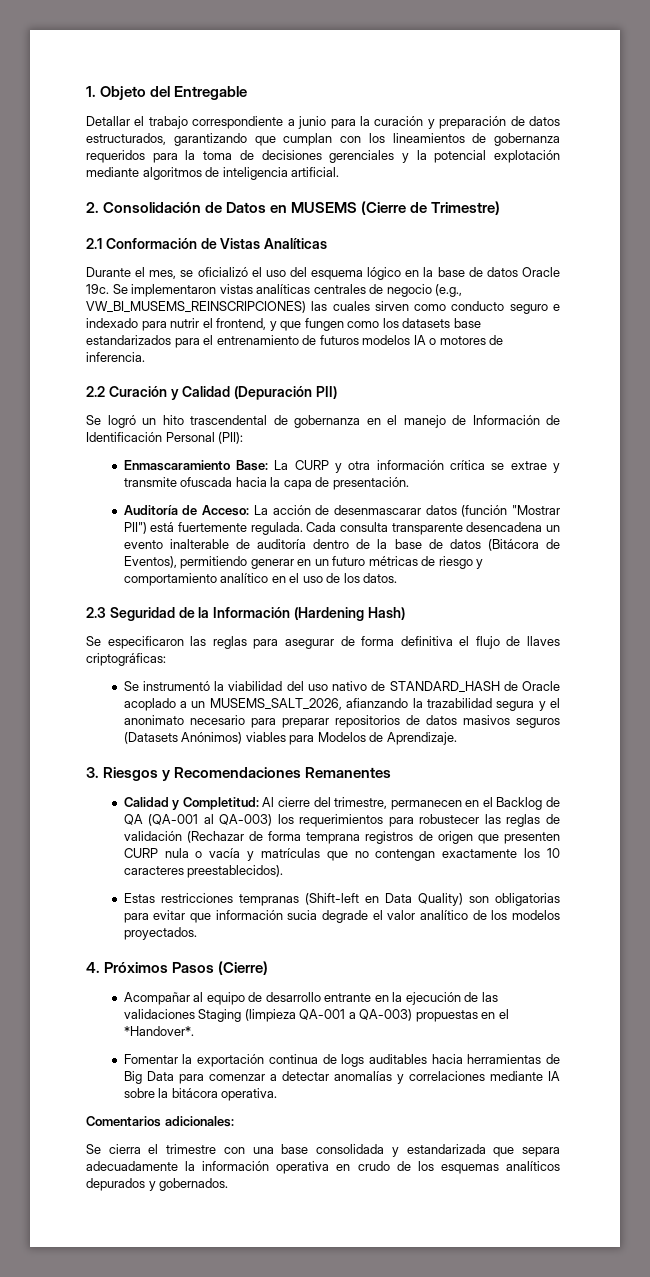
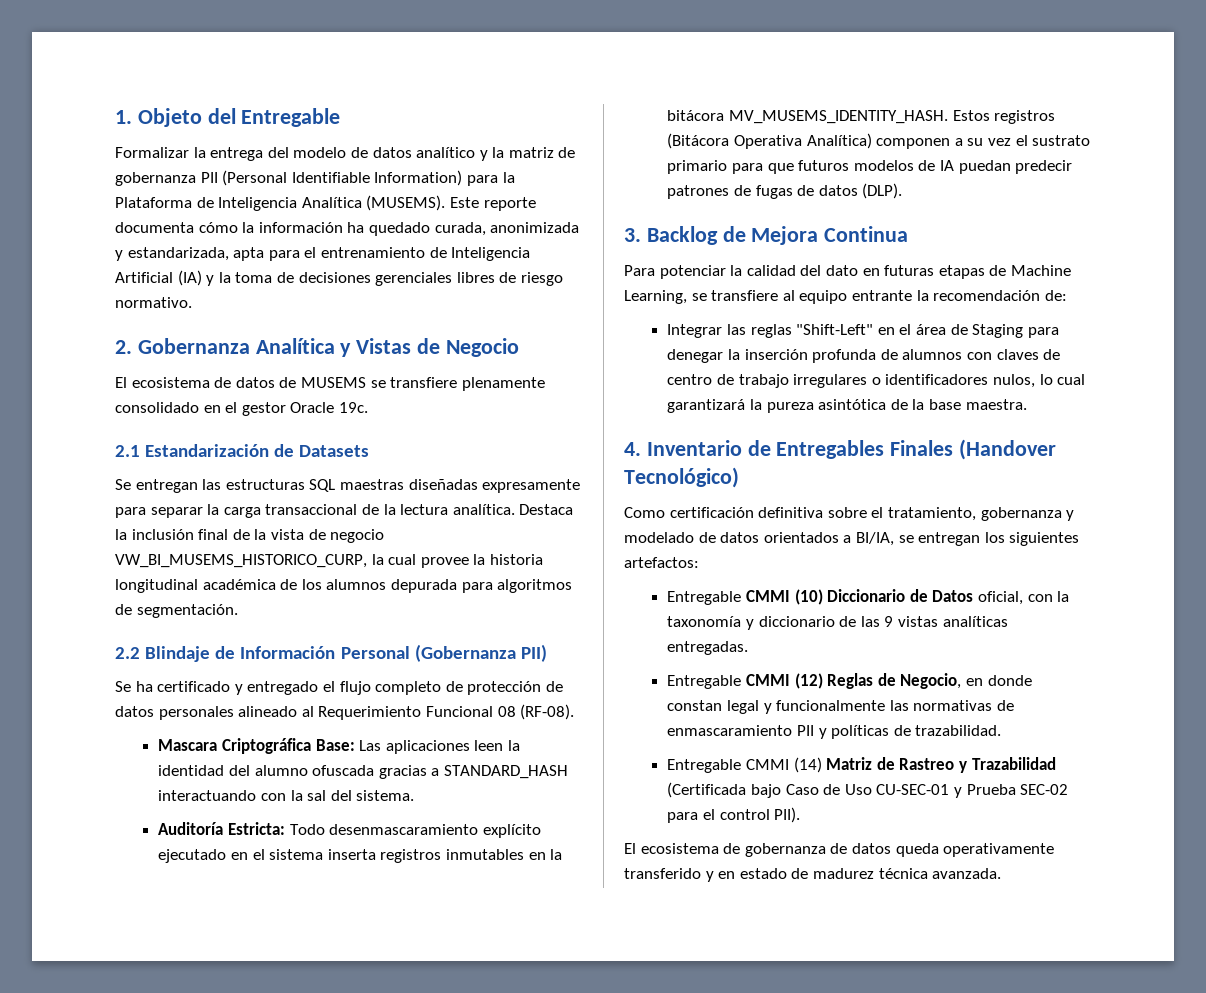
- Detallar el trabajo correspondiente a junio para la curación y preparación de datos estructurados, garantizando que cumplan con los lineamientos de gobernanza requeridos para la toma de decisiones gerenciales y la potencial explotación mediante algoritmos de inteligencia artificial.
- 2. Consolidación de Datos en MUSEMS (Cierre de Trimestre)
- 2.1 Conformación de Vistas Analíticas
- Durante el mes, se oficializó el uso del esquema lógico en la base de datos Oracle 19c. Se implementaron vistas analíticas centrales de negocio (e.g., VW_BI_MUSEMS_REINSCRIPCIONES) las cuales sirven como conducto seguro e indexado para nutrir el frontend, y que fungen como los datasets base estandarizados para el entrenamiento de futuros modelos IA o motores de inferencia.
- 2.2 Curación y Calidad (Depuración PII)
- Se logró un hito trascendental de gobernanza en el manejo de Información de Identificación Personal (PII):
- Enmascaramiento Base: La CURP y otra información crítica se extrae y transmite ofuscada hacia la capa de presentación.
- Auditoría de Acceso: La acción de desenmascarar datos (función "Mostrar PII") está fuertemente regulada. Cada consulta transparente desencadena un evento inalterable de auditoría dentro de la base de datos (Bitácora de Eventos), permitiendo generar en un futuro métricas de riesgo y comportamiento analítico en el uso de los datos.
- 2.3 Seguridad de la Información (Hardening Hash)
- Se especificaron las reglas para asegurar de forma definitiva el flujo de llaves criptográficas:
- Se instrumentó la viabilidad del uso nativo de STANDARD_HASH de Oracle acoplado a un MUSEMS_SALT_2026, afianzando la trazabilidad segura y el anonimato necesario para preparar repositorios de datos masivos seguros (Datasets Anónimos) viables para Modelos de Aprendizaje.
- 3. Riesgos y Recomendaciones Remanentes
- Calidad y Completitud: Al cierre del trimestre, permanecen en el Backlog de QA (QA-001 al QA-003) los requerimientos para robustecer las reglas de validación (Rechazar de forma temprana registros de origen que presenten CURP nula o vacía y matrículas que no contengan exactamente los 10 caracteres preestablecidos).
- Estas restricciones tempranas (Shift-left en Data Quality) son obligatorias para evitar que información sucia degrade el valor analítico de los modelos proyectados.
- 4. Próximos Pasos (Cierre)
- Acompañar al equipo de desarrollo entrante en la ejecución de las validaciones Staging (limpieza QA-001 a QA-003) propuestas en el *Handover*.
- Fomentar la exportación continua de logs auditables hacia herramientas de Big Data para comenzar a detectar anomalías y correlaciones mediante IA sobre la bitácora operativa.
- Comentarios adicionales:
- Se cierra el trimestre con una base consolidada y estandarizada que separa adecuadamente la información operativa en crudo de los esquemas analíticos depurados y gobernados.
+ Formalizar la entrega del modelo de datos analítico y la matriz de gobernanza PII (Personal Identifiable Information) para la Plataforma de Inteligencia Analítica (MUSEMS). Este reporte documenta cómo la información ha quedado curada, anonimizada y estandarizada, apta para el entrenamiento de Inteligencia Artificial (IA) y la toma de decisiones gerenciales libres de riesgo normativo.
+ 2. Gobernanza Analítica y Vistas de Negocio
+ El ecosistema de datos de MUSEMS se transfiere plenamente consolidado en el gestor Oracle 19c.
+ 2.1 Estandarización de Datasets
+ Se entregan las estructuras SQL maestras diseñadas expresamente para separar la carga transaccional de la lectura analítica. Destaca la inclusión final de la vista de negocio VW_BI_MUSEMS_HISTORICO_CURP, la cual provee la historia longitudinal académica de los alumnos depurada para algoritmos de segmentación.
+ 2.2 Blindaje de Información Personal (Gobernanza PII)
+ Se ha certificado y entregado el flujo completo de protección de datos personales alineado al Requerimiento Funcional 08 (RF-08).
+ Mascara Criptográfica Base: Las aplicaciones leen la identidad del alumno ofuscada gracias a STANDARD_HASH interactuando con la sal del sistema.
+ Auditoría Estricta: Todo desenmascaramiento explícito ejecutado en el sistema inserta registros inmutables en la bitácora MV_MUSEMS_IDENTITY_HASH. Estos registros (Bitácora Operativa Analítica) componen a su vez el sustrato primario para que futuros modelos de IA puedan predecir patrones de fugas de datos (DLP).
+ 3. Backlog de Mejora Continua
+ Para potenciar la calidad del dato en futuras etapas de Machine Learning, se transfiere al equipo entrante la recomendación de:
+ Integrar las reglas "Shift-Left" en el área de Staging para denegar la inserción profunda de alumnos con claves de centro de trabajo irregulares o identificadores nulos, lo cual garantizará la pureza asintótica de la base maestra.
+ 4. Inventario de Entregables Finales (Handover Tecnológico)
+ Como certificación definitiva sobre el tratamiento, gobernanza y modelado de datos orientados a BI/IA, se entregan los siguientes artefactos:
+ Entregable CMMI (10) Diccionario de Datos oficial, con la taxonomía y diccionario de las 9 vistas analíticas entregadas.
+ Entregable CMMI (12) Reglas de Negocio, en donde constan legal y funcionalmente las normativas de enmascaramiento PII y políticas de trazabilidad.
+ Entregable CMMI (14) Matriz de Rastreo y Trazabilidad (Certificada bajo Caso de Uso CU-SEC-01 y Prueba SEC-02 para el control PII).
+ El ecosistema de gobernanza de datos queda operativamente transferido y en estado de madurez técnica avanzada.

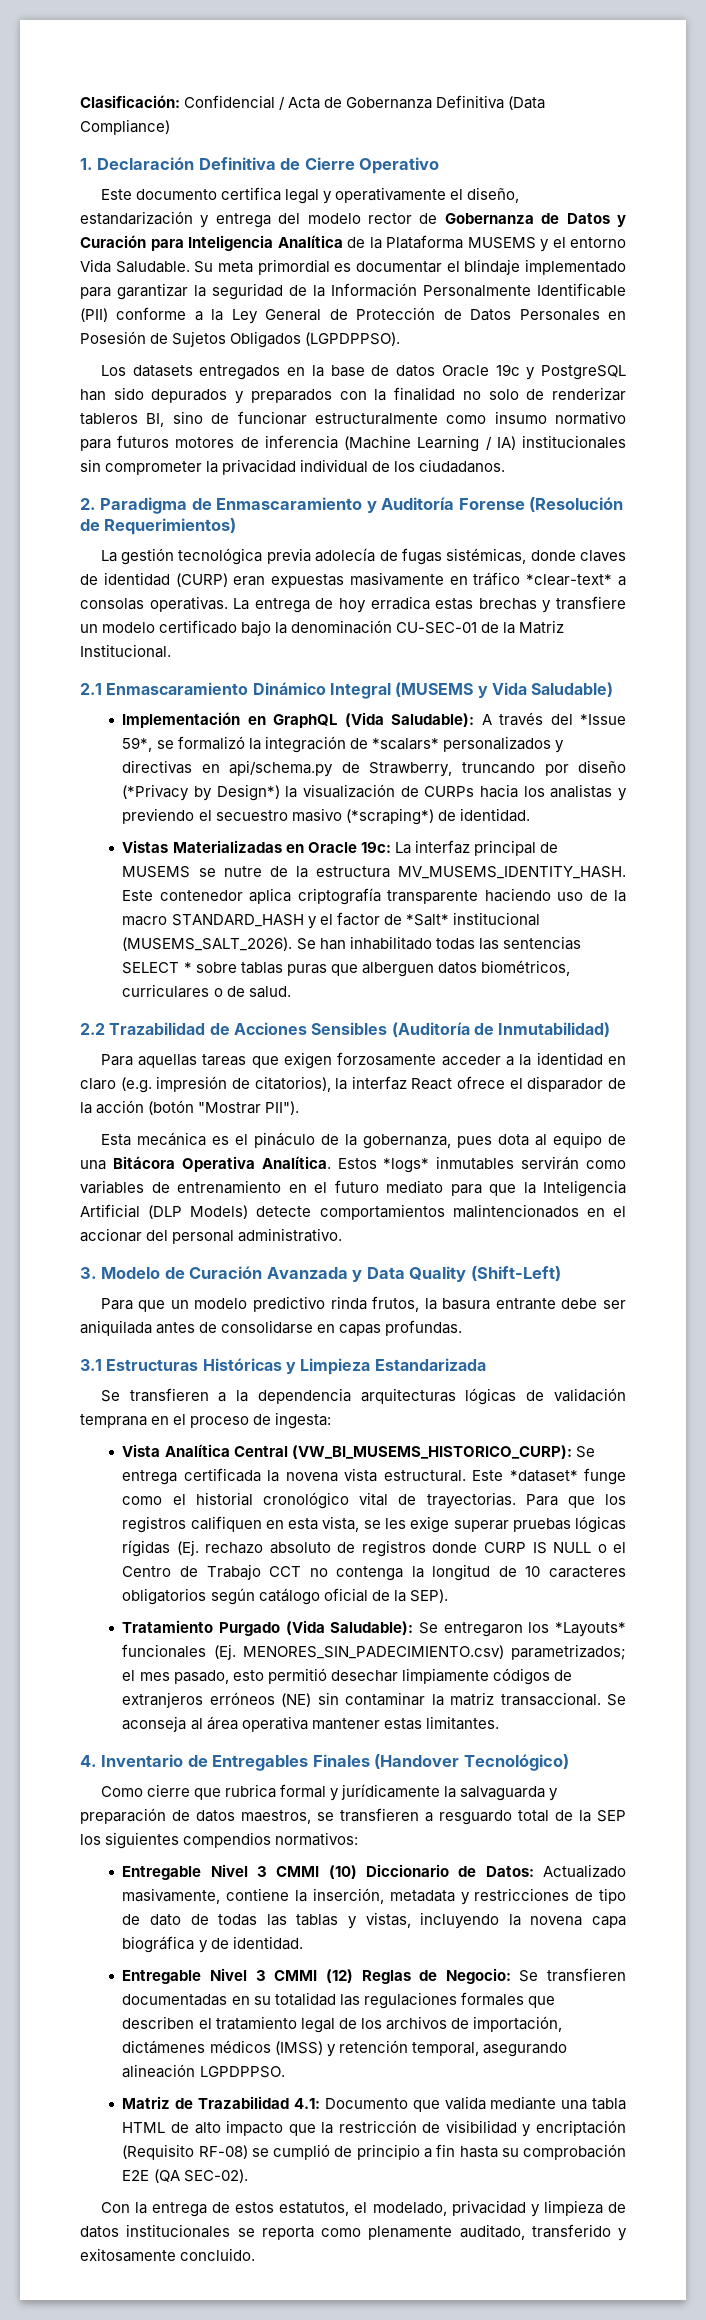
- 1. Objeto del Entregable
- Formalizar la entrega del modelo de datos analítico y la matriz de gobernanza PII (Personal Identifiable Information) para la Plataforma de Inteligencia Analítica (MUSEMS). Este reporte documenta cómo la información ha quedado curada, anonimizada y estandarizada, apta para el entrenamiento de Inteligencia Artificial (IA) y la toma de decisiones gerenciales libres de riesgo normativo.
- 2. Gobernanza Analítica y Vistas de Negocio
- El ecosistema de datos de MUSEMS se transfiere plenamente consolidado en el gestor Oracle 19c.
- 2.1 Estandarización de Datasets
- Se entregan las estructuras SQL maestras diseñadas expresamente para separar la carga transaccional de la lectura analítica. Destaca la inclusión final de la vista de negocio VW_BI_MUSEMS_HISTORICO_CURP, la cual provee la historia longitudinal académica de los alumnos depurada para algoritmos de segmentación.
- 2.2 Blindaje de Información Personal (Gobernanza PII)
- Se ha certificado y entregado el flujo completo de protección de datos personales alineado al Requerimiento Funcional 08 (RF-08).
- Mascara Criptográfica Base: Las aplicaciones leen la identidad del alumno ofuscada gracias a STANDARD_HASH interactuando con la sal del sistema.
- Auditoría Estricta: Todo desenmascaramiento explícito ejecutado en el sistema inserta registros inmutables en la bitácora MV_MUSEMS_IDENTITY_HASH. Estos registros (Bitácora Operativa Analítica) componen a su vez el sustrato primario para que futuros modelos de IA puedan predecir patrones de fugas de datos (DLP).
- 3. Backlog de Mejora Continua
- Para potenciar la calidad del dato en futuras etapas de Machine Learning, se transfiere al equipo entrante la recomendación de:
- Integrar las reglas "Shift-Left" en el área de Staging para denegar la inserción profunda de alumnos con claves de centro de trabajo irregulares o identificadores nulos, lo cual garantizará la pureza asintótica de la base maestra.
+ Clasificación: Confidencial / Acta de Gobernanza Definitiva (Data Compliance)
+ 1. Declaración Definitiva de Cierre Operativo
+ Este documento certifica legal y operativamente el diseño, estandarización y entrega del modelo rector de Gobernanza de Datos y Curación para Inteligencia Analítica de la Plataforma MUSEMS y el entorno Vida Saludable. Su meta primordial es documentar el blindaje implementado para garantizar la seguridad de la Información Personalmente Identificable (PII) conforme a la Ley General de Protección de Datos Personales en Posesión de Sujetos Obligados (LGPDPPSO).
+ Los datasets entregados en la base de datos Oracle 19c y PostgreSQL han sido depurados y preparados con la finalidad no solo de renderizar tableros BI, sino de funcionar estructuralmente como insumo normativo para futuros motores de inferencia (Machine Learning / IA) institucionales sin comprometer la privacidad individual de los ciudadanos.
+ 2. Paradigma de Enmascaramiento y Auditoría Forense (Resolución de Requerimientos)
+ La gestión tecnológica previa adolecía de fugas sistémicas, donde claves de identidad (CURP) eran expuestas masivamente en tráfico *clear-text* a consolas operativas. La entrega de hoy erradica estas brechas y transfiere un modelo certificado bajo la denominación CU-SEC-01 de la Matriz Institucional.
+ 2.1 Enmascaramiento Dinámico Integral (MUSEMS y Vida Saludable)
+ Implementación en GraphQL (Vida Saludable): A través del *Issue 59*, se formalizó la integración de *scalars* personalizados y directivas en api/schema.py de Strawberry, truncando por diseño (*Privacy by Design*) la visualización de CURPs hacia los analistas y previendo el secuestro masivo (*scraping*) de identidad.
+ Vistas Materializadas en Oracle 19c: La interfaz principal de MUSEMS se nutre de la estructura MV_MUSEMS_IDENTITY_HASH. Este contenedor aplica criptografía transparente haciendo uso de la macro STANDARD_HASH y el factor de *Salt* institucional (MUSEMS_SALT_2026). Se han inhabilitado todas las sentencias SELECT * sobre tablas puras que alberguen datos biométricos, curriculares o de salud.
+ 2.2 Trazabilidad de Acciones Sensibles (Auditoría de Inmutabilidad)
+ Para aquellas tareas que exigen forzosamente acceder a la identidad en claro (e.g. impresión de citatorios), la interfaz React ofrece el disparador de la acción (botón "Mostrar PII").
+ Esta mecánica es el pináculo de la gobernanza, pues dota al equipo de una Bitácora Operativa Analítica. Estos *logs* inmutables servirán como variables de entrenamiento en el futuro mediato para que la Inteligencia Artificial (DLP Models) detecte comportamientos malintencionados en el accionar del personal administrativo.
+ 3. Modelo de Curación Avanzada y Data Quality (Shift-Left)
+ Para que un modelo predictivo rinda frutos, la basura entrante debe ser aniquilada antes de consolidarse en capas profundas.
+ 3.1 Estructuras Históricas y Limpieza Estandarizada
+ Se transfieren a la dependencia arquitecturas lógicas de validación temprana en el proceso de ingesta:
+ Vista Analítica Central (VW_BI_MUSEMS_HISTORICO_CURP): Se entrega certificada la novena vista estructural. Este *dataset* funge como el historial cronológico vital de trayectorias. Para que los registros califiquen en esta vista, se les exige superar pruebas lógicas rígidas (Ej. rechazo absoluto de registros donde CURP IS NULL o el Centro de Trabajo CCT no contenga la longitud de 10 caracteres obligatorios según catálogo oficial de la SEP).
+ Tratamiento Purgado (Vida Saludable): Se entregaron los *Layouts* funcionales (Ej. MENORES_SIN_PADECIMIENTO.csv) parametrizados; el mes pasado, esto permitió desechar limpiamente códigos de extranjeros erróneos (NE) sin contaminar la matriz transaccional. Se aconseja al área operativa mantener estas limitantes.
- Como certificación definitiva sobre el tratamiento, gobernanza y modelado de datos orientados a BI/IA, se entregan los siguientes artefactos:
- Entregable CMMI (10) Diccionario de Datos oficial, con la taxonomía y diccionario de las 9 vistas analíticas entregadas.
- Entregable CMMI (12) Reglas de Negocio, en donde constan legal y funcionalmente las normativas de enmascaramiento PII y políticas de trazabilidad.
- Entregable CMMI (14) Matriz de Rastreo y Trazabilidad (Certificada bajo Caso de Uso CU-SEC-01 y Prueba SEC-02 para el control PII).
- El ecosistema de gobernanza de datos queda operativamente transferido y en estado de madurez técnica avanzada.
+ Como cierre que rubrica formal y jurídicamente la salvaguarda y preparación de datos maestros, se transfieren a resguardo total de la SEP los siguientes compendios normativos:
+ Entregable Nivel 3 CMMI (10) Diccionario de Datos: Actualizado masivamente, contiene la inserción, metadata y restricciones de tipo de dato de todas las tablas y vistas, incluyendo la novena capa biográfica y de identidad.
+ Entregable Nivel 3 CMMI (12) Reglas de Negocio: Se transfieren documentadas en su totalidad las regulaciones formales que describen el tratamiento legal de los archivos de importación, dictámenes médicos (IMSS) y retención temporal, asegurando alineación LGPDPPSO.
+ Matriz de Trazabilidad 4.1: Documento que valida mediante una tabla HTML de alto impacto que la restricción de visibilidad y encriptación (Requisito RF-08) se cumplió de principio a fin hasta su comprobación E2E (QA SEC-02).
+ Con la entrega de estos estatutos, el modelado, privacidad y limpieza de datos institucionales se reporta como plenamente auditado, transferido y exitosamente concluido.

